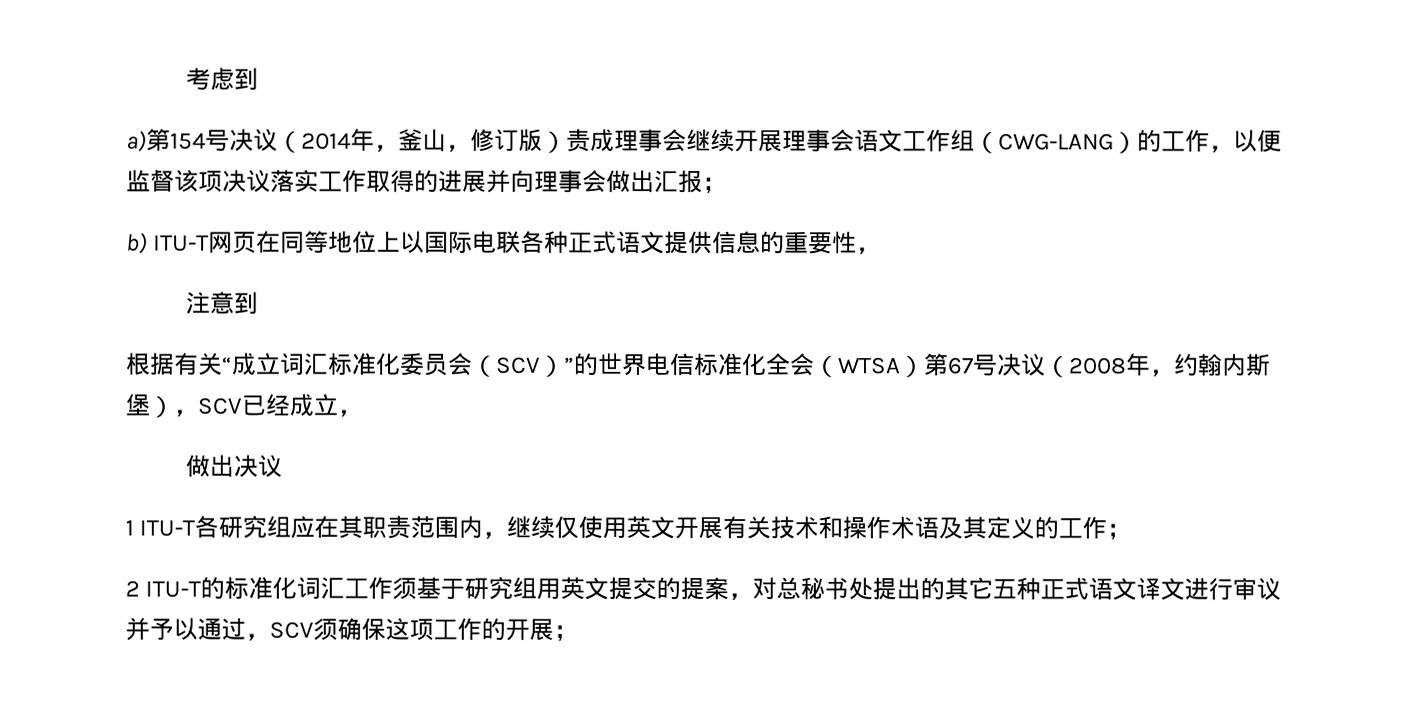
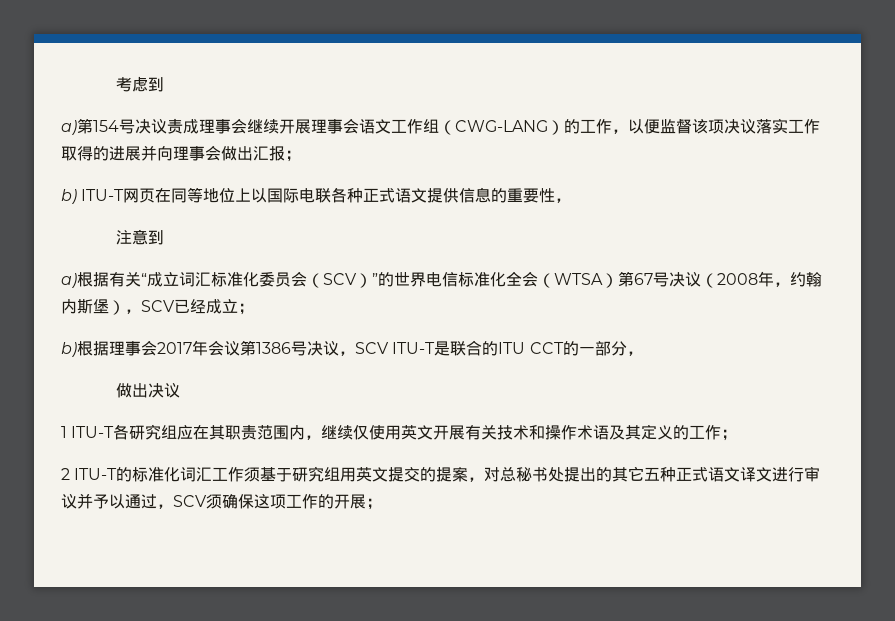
- a)第154号决议（2014年，釜山，修订版）责成理事会继续开展理事会语文工作组（CWG-LANG）的工作，以便监督该项决议落实工作取得的进展并向理事会做出汇报；
+ a)第154号决议责成理事会继续开展理事会语文工作组（CWG-LANG）的工作，以便监督该项决议落实工作取得的进展并向理事会做出汇报；
- 根据有关“成立词汇标准化委员会（SCV）”的世界电信标准化全会（WTSA）第67号决议（2008年，约翰内斯堡），SCV已经成立，
+ a)根据有关“成立词汇标准化委员会（SCV）”的世界电信标准化全会（WTSA）第67号决议（2008年，约翰内斯堡），SCV已经成立；
+ b)根据理事会2017年会议第1386号决议，SCV ITU-T是联合的ITU CCT的一部分，

